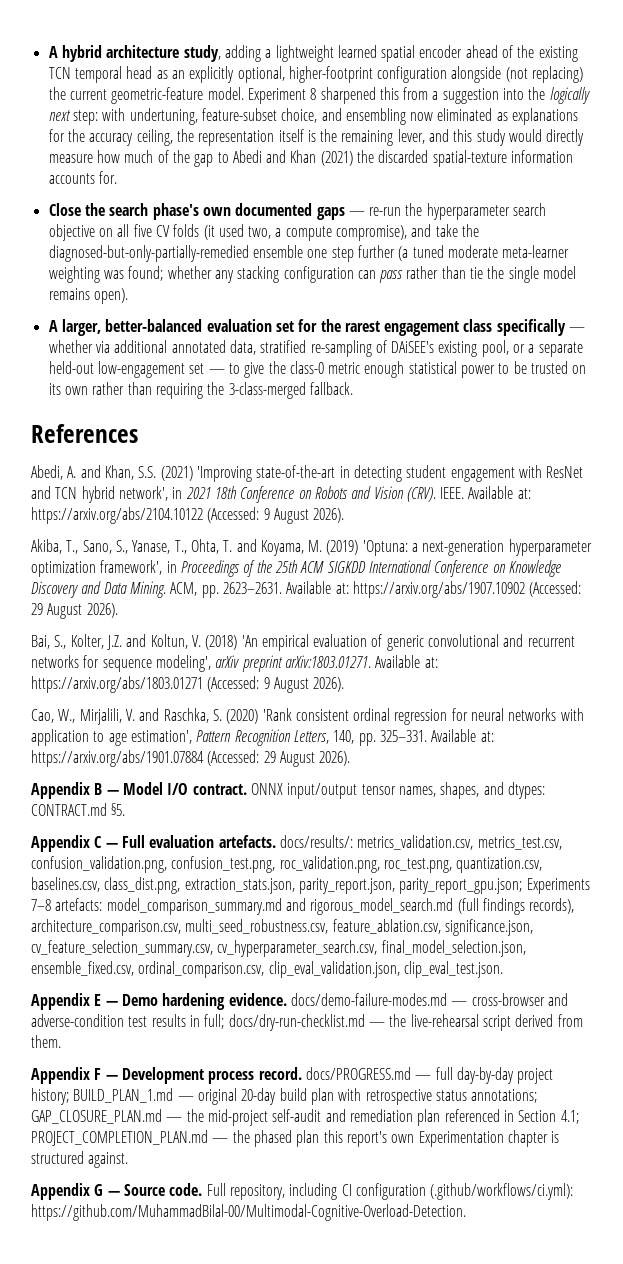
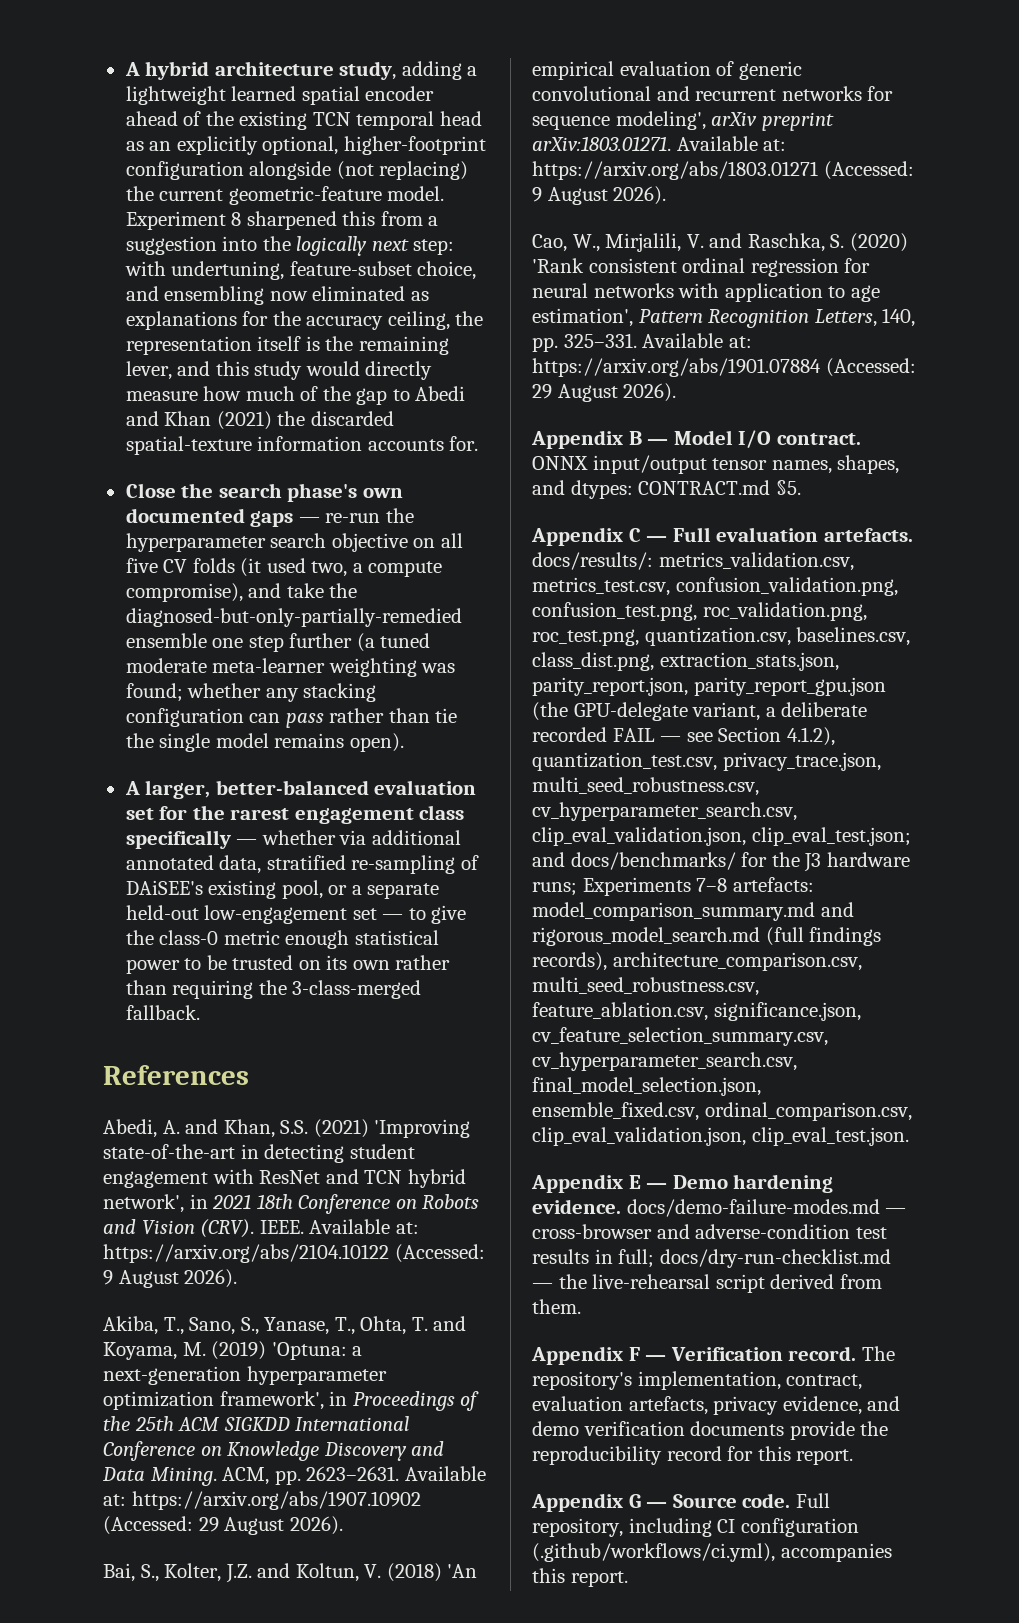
- Appendix C — Full evaluation artefacts. docs/results/: metrics_validation.csv, metrics_test.csv, confusion_validation.png, confusion_test.png, roc_validation.png, roc_test.png, quantization.csv, baselines.csv, class_dist.png, extraction_stats.json, parity_report.json, parity_report_gpu.json; Experiments 7–8 artefacts: model_comparison_summary.md and rigorous_model_search.md (full findings records), architecture_comparison.csv, multi_seed_robustness.csv, feature_ablation.csv, significance.json, cv_feature_selection_summary.csv, cv_hyperparameter_search.csv, final_model_selection.json, ensemble_fixed.csv, ordinal_comparison.csv, clip_eval_validation.json, clip_eval_test.json.
+ Appendix C — Full evaluation artefacts. docs/results/: metrics_validation.csv, metrics_test.csv, confusion_validation.png, confusion_test.png, roc_validation.png, roc_test.png, quantization.csv, baselines.csv, class_dist.png, extraction_stats.json, parity_report.json, parity_report_gpu.json (the GPU-delegate variant, a deliberate recorded FAIL — see Section 4.1.2), quantization_test.csv, privacy_trace.json, multi_seed_robustness.csv, cv_hyperparameter_search.csv, clip_eval_validation.json, clip_eval_test.json; and docs/benchmarks/ for the J3 hardware runs; Experiments 7–8 artefacts: model_comparison_summary.md and rigorous_model_search.md (full findings records), architecture_comparison.csv, multi_seed_robustness.csv, feature_ablation.csv, significance.json, cv_feature_selection_summary.csv, cv_hyperparameter_search.csv, final_model_selection.json, ensemble_fixed.csv, ordinal_comparison.csv, clip_eval_validation.json, clip_eval_test.json.
- Appendix F — Development process record. docs/PROGRESS.md — full day-by-day project history; BUILD_PLAN_1.md — original 20-day build plan with retrospective status annotations; GAP_CLOSURE_PLAN.md — the mid-project self-audit and remediation plan referenced in Section 4.1; PROJECT_COMPLETION_PLAN.md — the phased plan this report's own Experimentation chapter is structured against.
+ Appendix F — Verification record. The repository's implementation, contract, evaluation artefacts, privacy evidence, and demo verification documents provide the reproducibility record for this report.
- Full repository, including CI configuration (.github/workflows/ci.yml): https://github.com/MuhammadBilal-00/Multimodal-Cognitive-Overload-Detection.
+ Full repository, including CI configuration (.github/workflows/ci.yml), accompanies this report.

